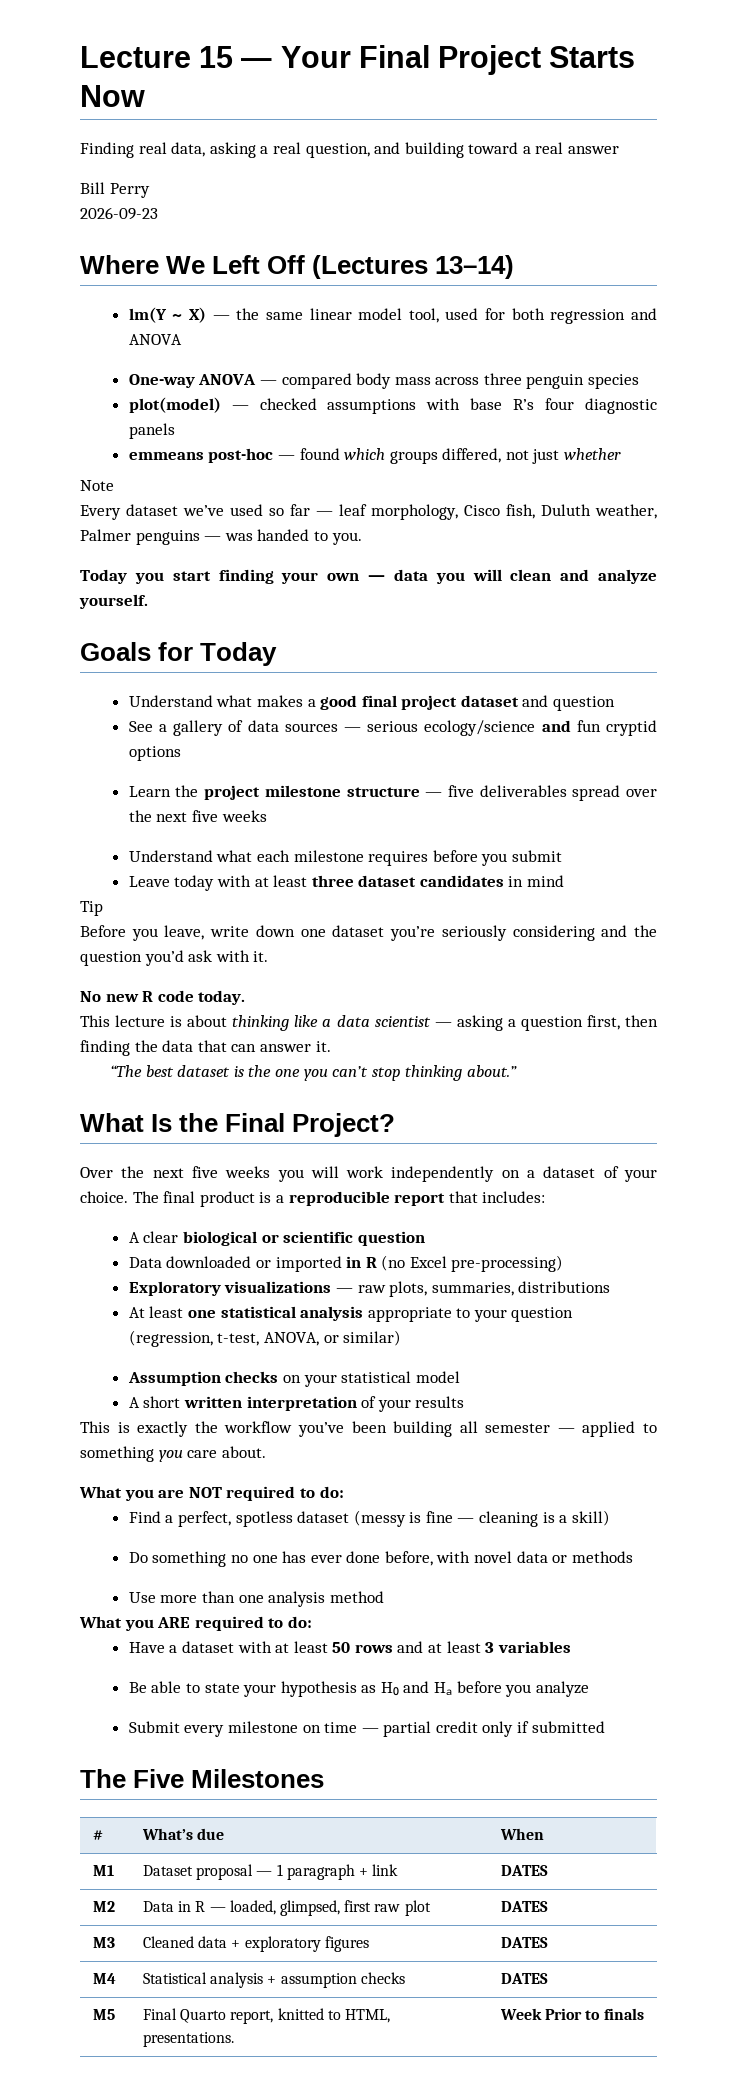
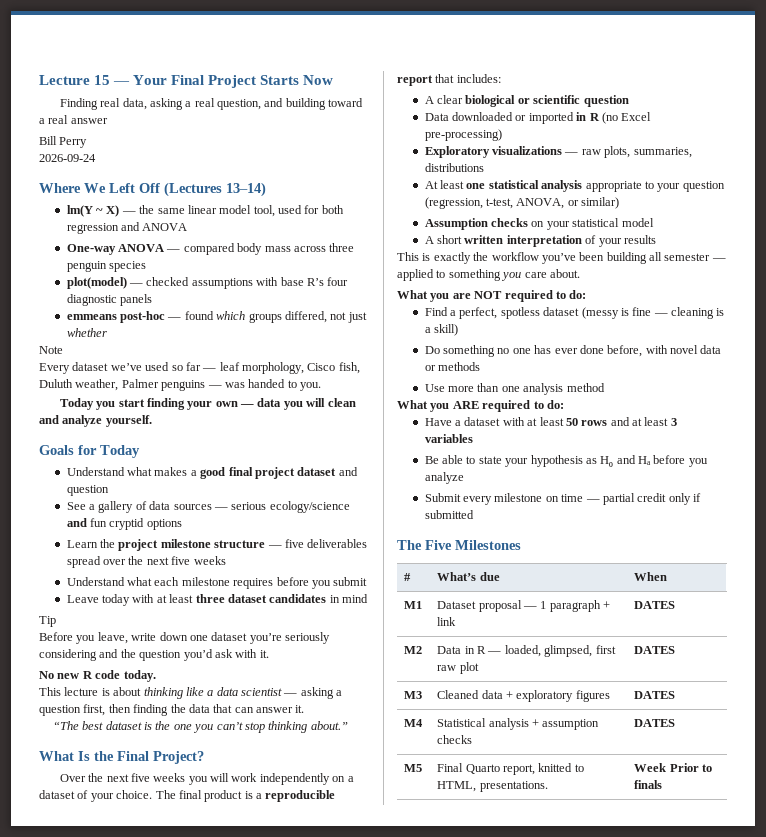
- 2026-09-23
+ 2026-09-24

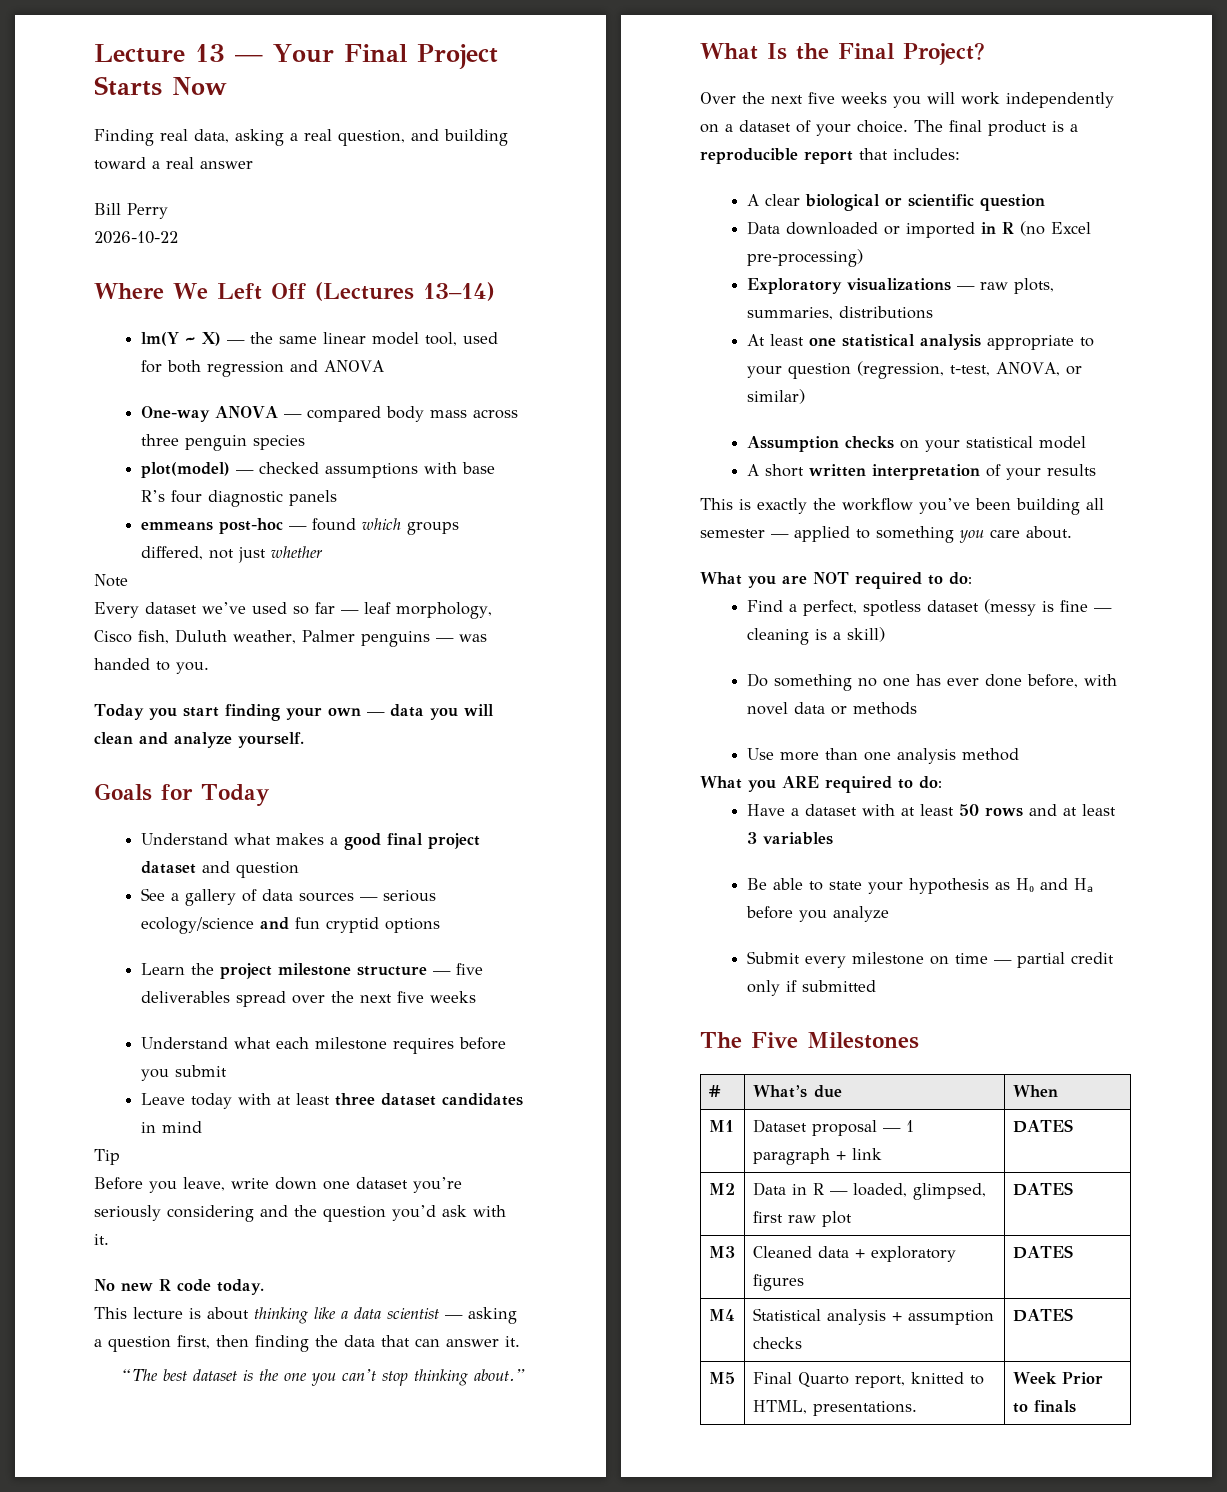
- Lecture 15 — Your Final Project Starts Now
+ Lecture 13 — Your Final Project Starts Now
- 2026-09-24
+ 2026-10-22

